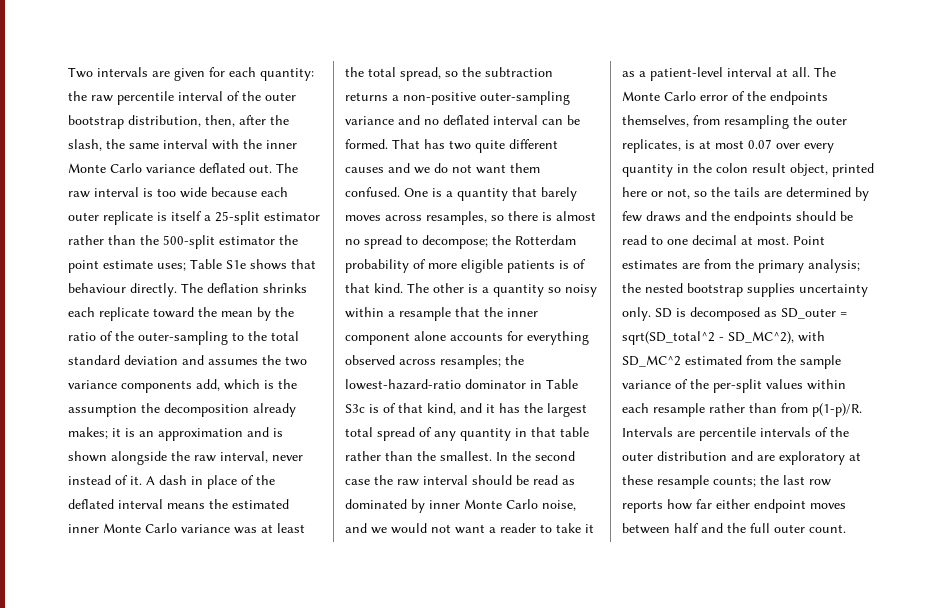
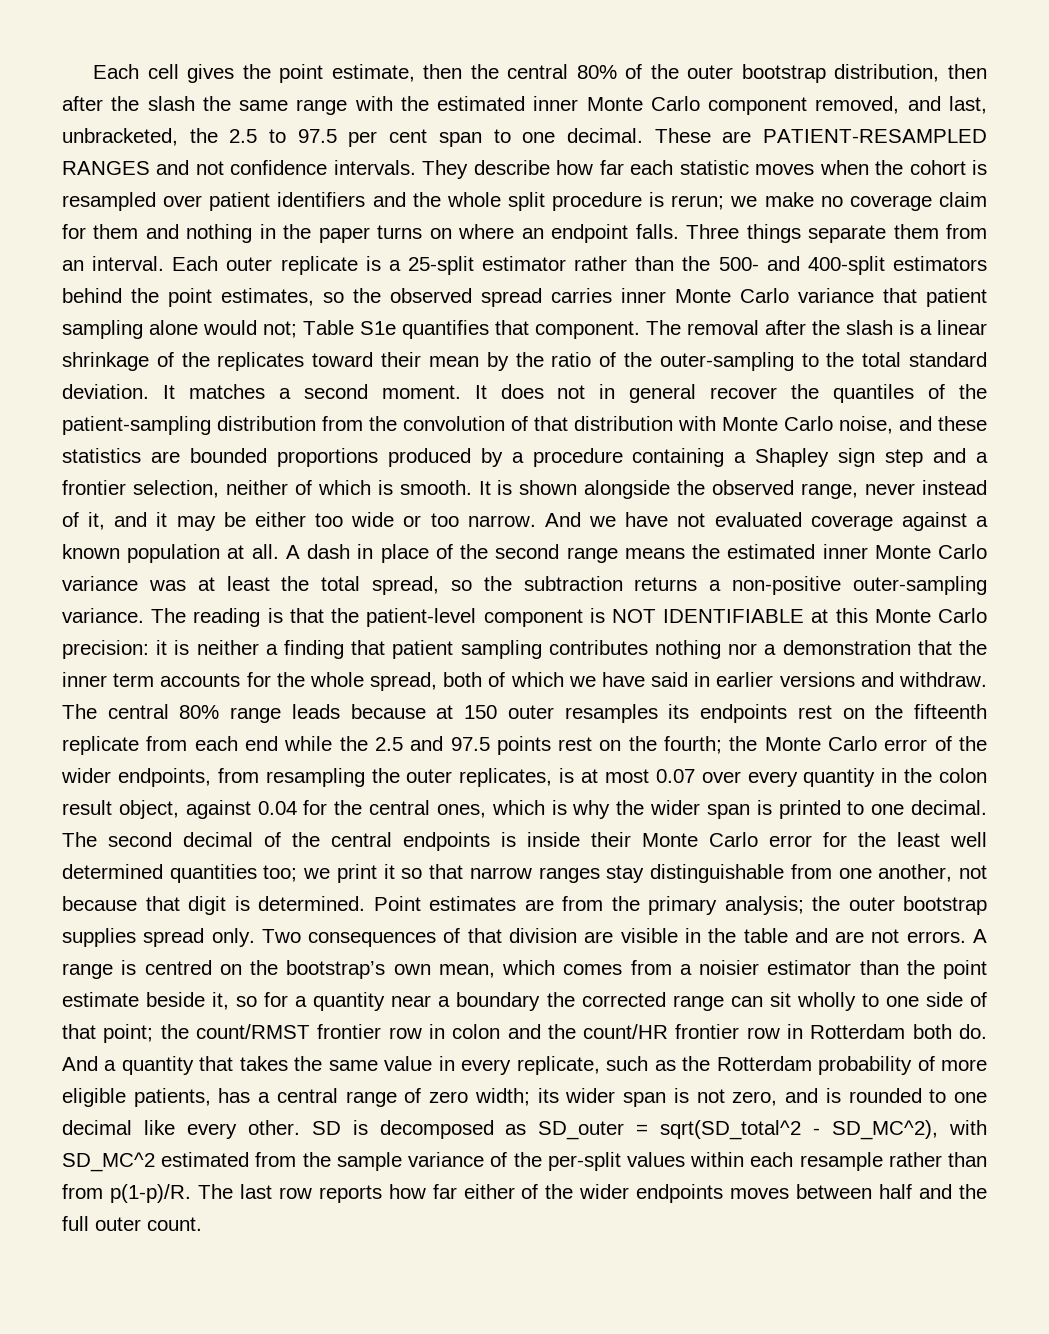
- Two intervals are given for each quantity: the raw percentile interval of the outer bootstrap distribution, then, after the slash, the same interval with the inner Monte Carlo variance deflated out. The raw interval is too wide because each outer replicate is itself a 25-split estimator rather than the 500-split estimator the point estimate uses; Table S1e shows that behaviour directly. The deflation shrinks each replicate toward the mean by the ratio of the outer-sampling to the total standard deviation and assumes the two variance components add, which is the assumption the decomposition already makes; it is an approximation and is shown alongside the raw interval, never instead of it.
+ Each cell gives the point estimate, then the central 80% of the outer bootstrap distribution, then after the slash the same range with the estimated inner Monte Carlo component removed, and last, unbracketed, the 2.5 to 97.5 per cent span to one decimal. These are PATIENT-RESAMPLED RANGES and not confidence intervals. They describe how far each statistic moves when the cohort is resampled over patient identifiers and the whole split procedure is rerun; we make no coverage claim for them and nothing in the paper turns on where an endpoint falls. Three things separate them from an interval. Each outer replicate is a 25-split estimator rather than the 500- and 400-split estimators behind the point estimates, so the observed spread carries inner Monte Carlo variance that patient sampling alone would not; Table S1e quantifies that component. The removal after the slash is a linear shrinkage of the replicates toward their mean by the ratio of the outer-sampling to the total standard deviation. It matches a second moment. It does not in general recover the quantiles of the patient-sampling distribution from the convolution of that distribution with Monte Carlo noise, and these statistics are bounded proportions produced by a procedure containing a Shapley sign step and a frontier selection, neither of which is smooth. It is shown alongside the observed range, never instead of it, and it may be either too wide or too narrow. And we have not evaluated coverage against a known population at all.
- A dash in place of the deflated interval means the estimated inner Monte Carlo variance was at least the total spread, so the subtraction returns a non-positive outer-sampling variance and no deflated interval can be formed. That has two quite different causes and we do not want them confused. One is a quantity that barely moves across resamples, so there is almost no spread to decompose; the Rotterdam probability of more eligible patients is of that kind. The other is a quantity so noisy within a resample that the inner component alone accounts for everything observed across resamples; the lowest-hazard-ratio dominator in Table S3c is of that kind, and it has the largest total spread of any quantity in that table rather than the smallest. In the second case the raw interval should be read as dominated by inner Monte Carlo noise, and we would not want a reader to take it as a patient-level interval at all. The Monte Carlo error of the endpoints themselves, from resampling the outer replicates, is at most 0.07 over every quantity in the colon result object, printed here or not, so the tails are determined by few draws and the endpoints should be read to one decimal at most.
+ A dash in place of the second range means the estimated inner Monte Carlo variance was at least the total spread, so the subtraction returns a non-positive outer-sampling variance. The reading is that the patient-level component is NOT IDENTIFIABLE at this Monte Carlo precision: it is neither a finding that patient sampling contributes nothing nor a demonstration that the inner term accounts for the whole spread, both of which we have said in earlier versions and withdraw. The central 80% range leads because at 150 outer resamples its endpoints rest on the fifteenth replicate from each end while the 2.5 and 97.5 points rest on the fourth; the Monte Carlo error of the wider endpoints, from resampling the outer replicates, is at most 0.07 over every quantity in the colon result object, against 0.04 for the central ones, which is why the wider span is printed to one decimal. The second decimal of the central endpoints is inside their Monte Carlo error for the least well determined quantities too; we print it so that narrow ranges stay distinguishable from one another, not because that digit is determined.
- Point estimates are from the primary analysis; the nested bootstrap supplies uncertainty only.
+ Point estimates are from the primary analysis; the outer bootstrap supplies spread only. Two consequences of that division are visible in the table and are not errors. A range is centred on the bootstrap’s own mean, which comes from a noisier estimator than the point estimate beside it, so for a quantity near a boundary the corrected range can sit wholly to one side of that point; the count/RMST frontier row in colon and the count/HR frontier row in Rotterdam both do. And a quantity that takes the same value in every replicate, such as the Rotterdam probability of more eligible patients, has a central range of zero width; its wider span is not zero, and is rounded to one decimal like every other.
- Intervals are percentile intervals of the outer distribution and are exploratory at these resample counts; the last row reports how far either endpoint moves between half and the full outer count.
+ The last row reports how far either of the wider endpoints moves between half and the full outer count.

